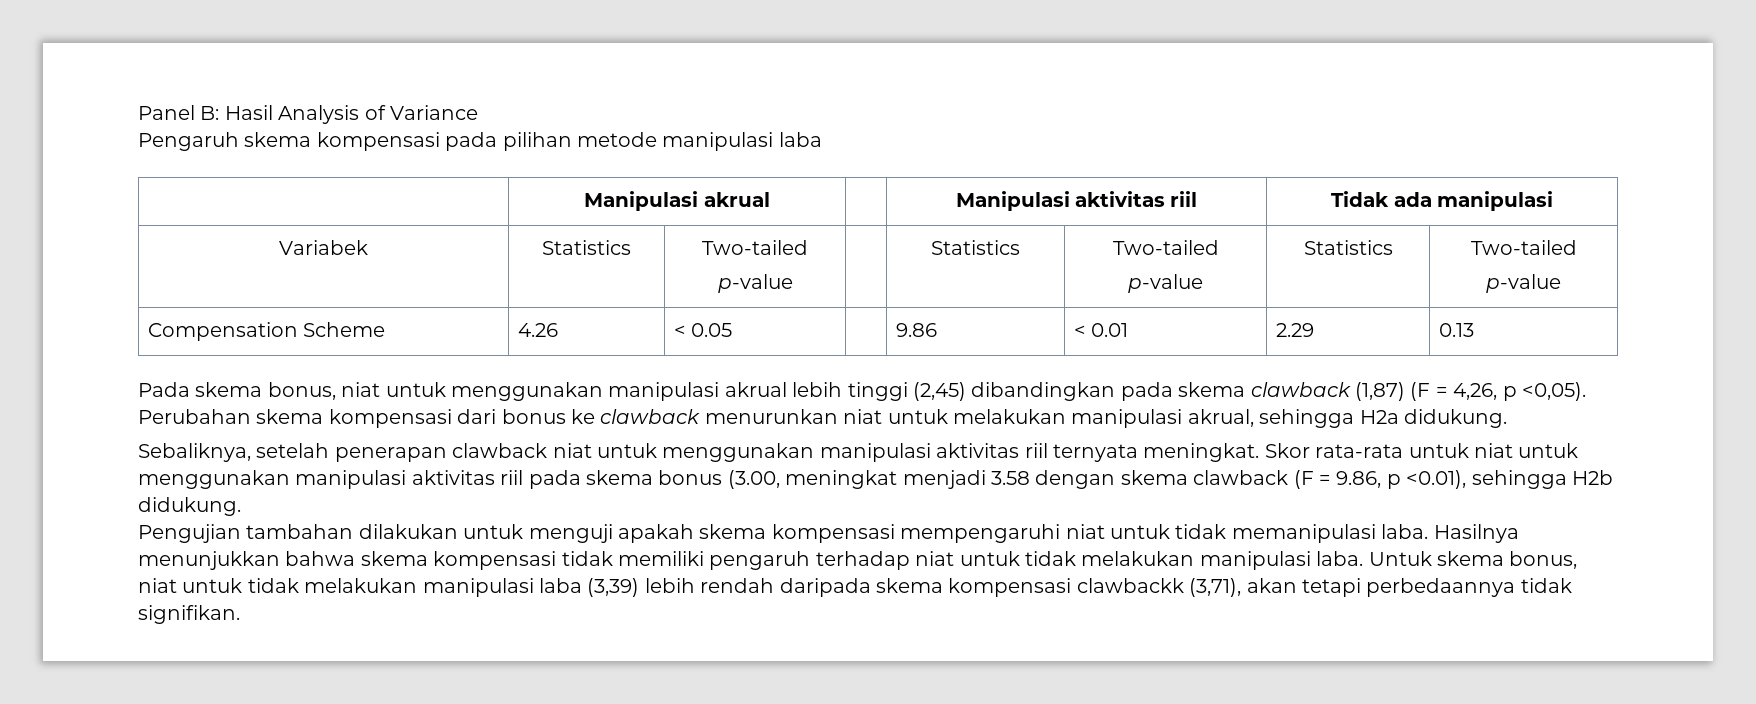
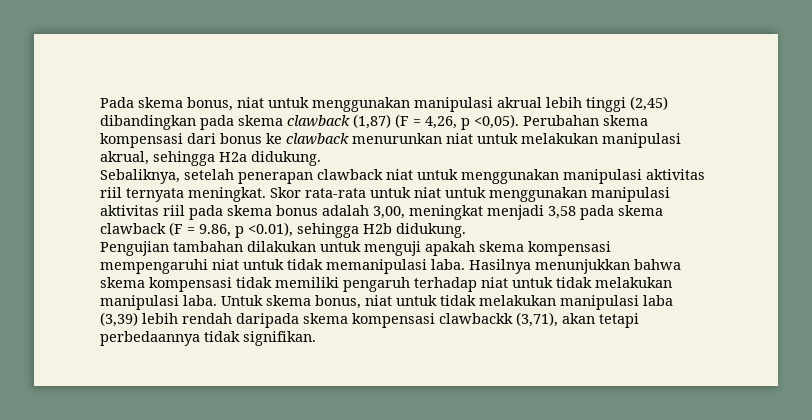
- Panel B: Hasil Analysis of Variance
- Pengaruh skema kompensasi pada pilihan metode manipulasi laba
- | Manipulasi akrual | | Manipulasi aktivitas riil | Tidak ada manipulasi
- Variabek | Statistics | Two-tailed
- p-value | | Statistics | Two-tailed
- p-value | Statistics | Two-tailed
- p-value
- Compensation Scheme | 4.26 | < 0.05 | | 9.86 | < 0.01 | 2.29 | 0.13
- Skor rata-rata untuk niat untuk menggunakan manipulasi aktivitas riil pada skema bonus (3.00, meningkat menjadi 3.58 dengan skema clawback (F = 9.86, p <0.01), sehingga H2b didukung.
+ Skor rata-rata untuk niat untuk menggunakan manipulasi aktivitas riil pada skema bonus adalah 3,00, meningkat menjadi 3,58 pada skema clawback (F = 9.86, p <0.01), sehingga H2b didukung.

